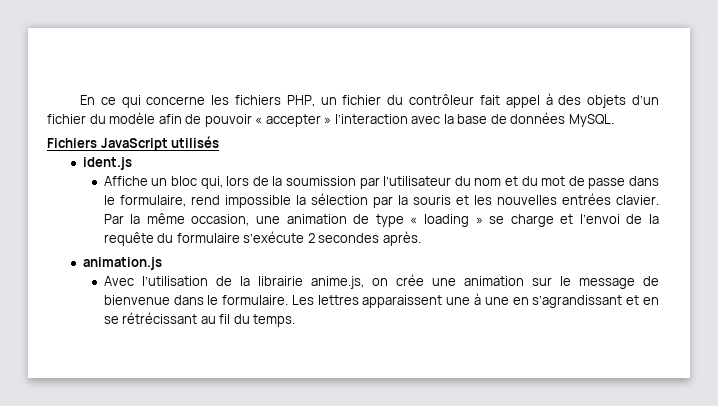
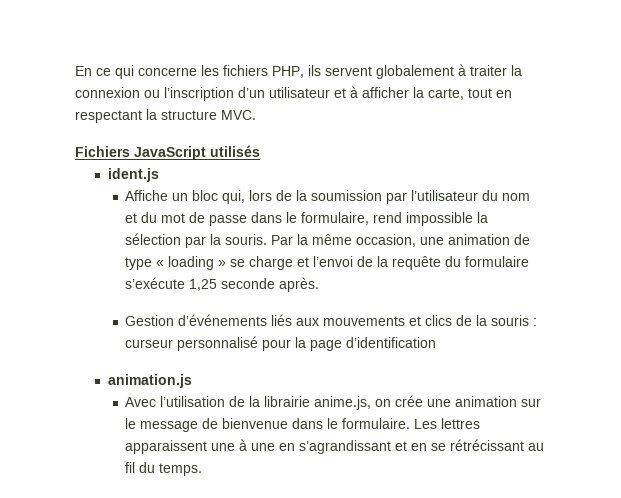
- En ce qui concerne les fichiers PHP, un fichier du contrôleur fait appel à des objets d’un fichier du modèle afin de pouvoir « accepter » l’interaction avec la base de données MySQL.
+ En ce qui concerne les fichiers PHP, ils servent globalement à traiter la connexion ou l’inscription d’un utilisateur et à afficher la carte, tout en respectant la structure MVC.
- Affiche un bloc qui, lors de la soumission par l’utilisateur du nom et du mot de passe dans le formulaire, rend impossible la sélection par la souris et les nouvelles entrées clavier.
+ Affiche un bloc qui, lors de la soumission par l’utilisateur du nom et du mot de passe dans le formulaire, rend impossible la sélection par la souris.
- Par la même occasion, une animation de type « loading » se charge et l’envoi de la requête du formulaire s’exécute 2 secondes après.
+ Par la même occasion, une animation de type « loading » se charge et l’envoi de la requête du formulaire s’exécute 1,25 seconde après.
+ Gestion d’événements liés aux mouvements et clics de la souris : curseur personnalisé pour la page d’identification

